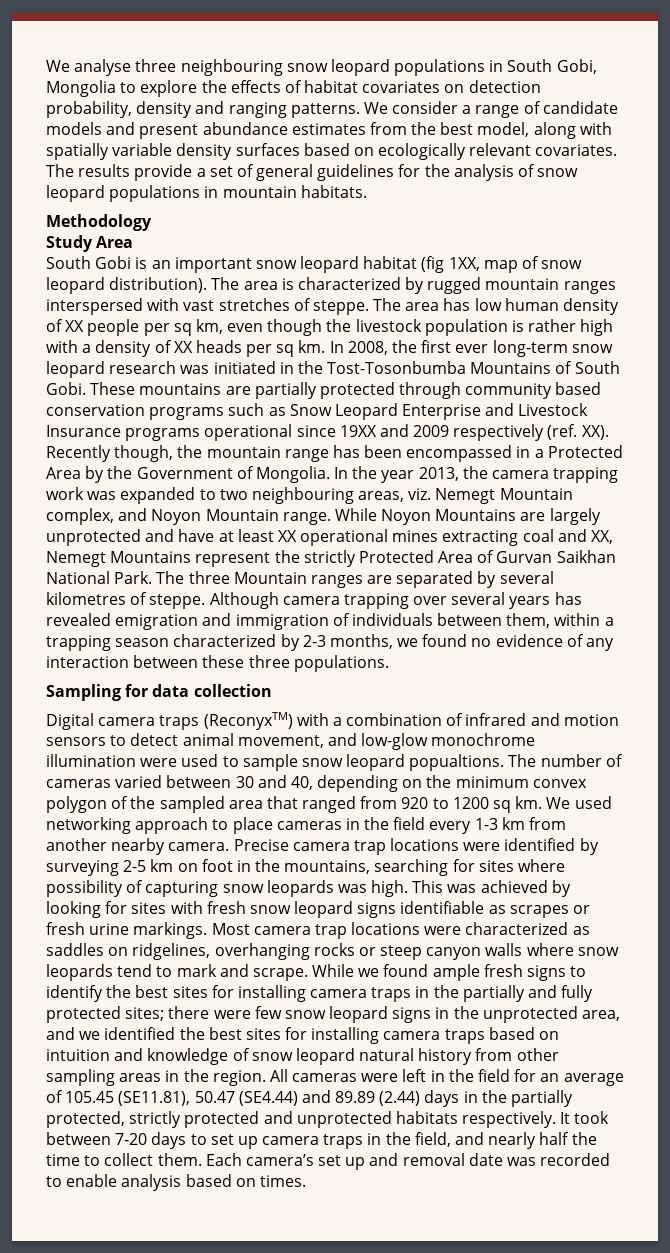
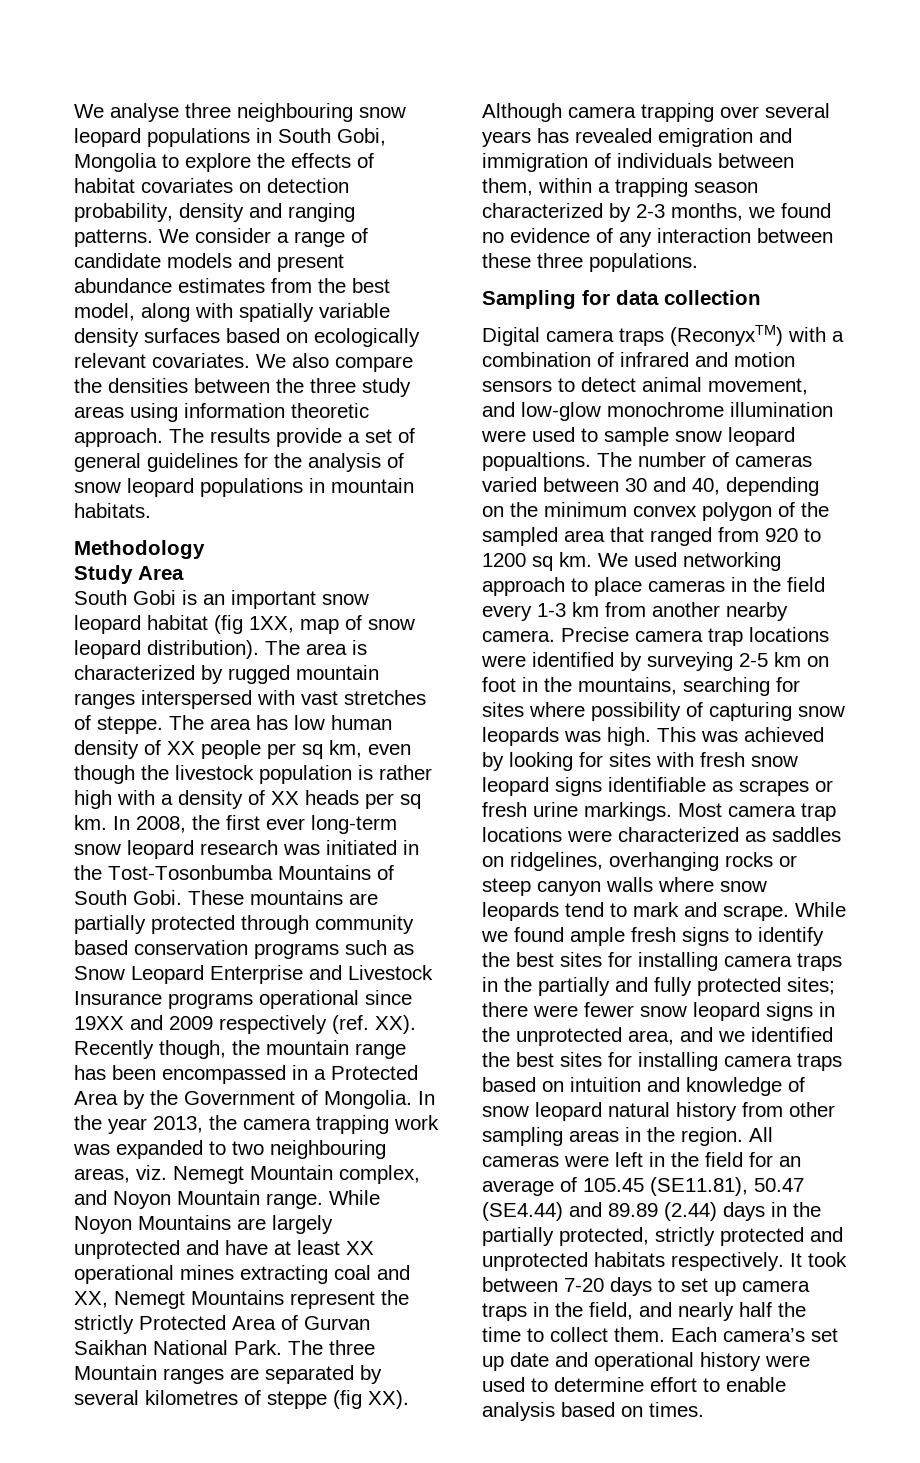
+ We also compare the densities between the three study areas using information theoretic approach.
- The three Mountain ranges are separated by several kilometres of steppe. Although camera trapping over several years has revealed emigration and immigration of individuals between them, within a trapping season characterized by 2-3 months, we found no evidence of any interaction between these three populations.
+ The three Mountain ranges are separated by several kilometres of steppe (fig XX). Although camera trapping over several years has revealed emigration and immigration of individuals between them, within a trapping season characterized by 2-3 months, we found no evidence of any interaction between these three populations.
- While we found ample fresh signs to identify the best sites for installing camera traps in the partially and fully protected sites; there were few snow leopard signs in the unprotected area, and we identified the best sites for installing camera traps based on intuition and knowledge of snow leopard natural history from other sampling areas in the region.
+ While we found ample fresh signs to identify the best sites for installing camera traps in the partially and fully protected sites; there were fewer snow leopard signs in the unprotected area, and we identified the best sites for installing camera traps based on intuition and knowledge of snow leopard natural history from other sampling areas in the region.
- Each camera’s set up and removal date was recorded to enable analysis based on times.
+ Each camera’s set up date and operational history were used to determine effort to enable analysis based on times.

